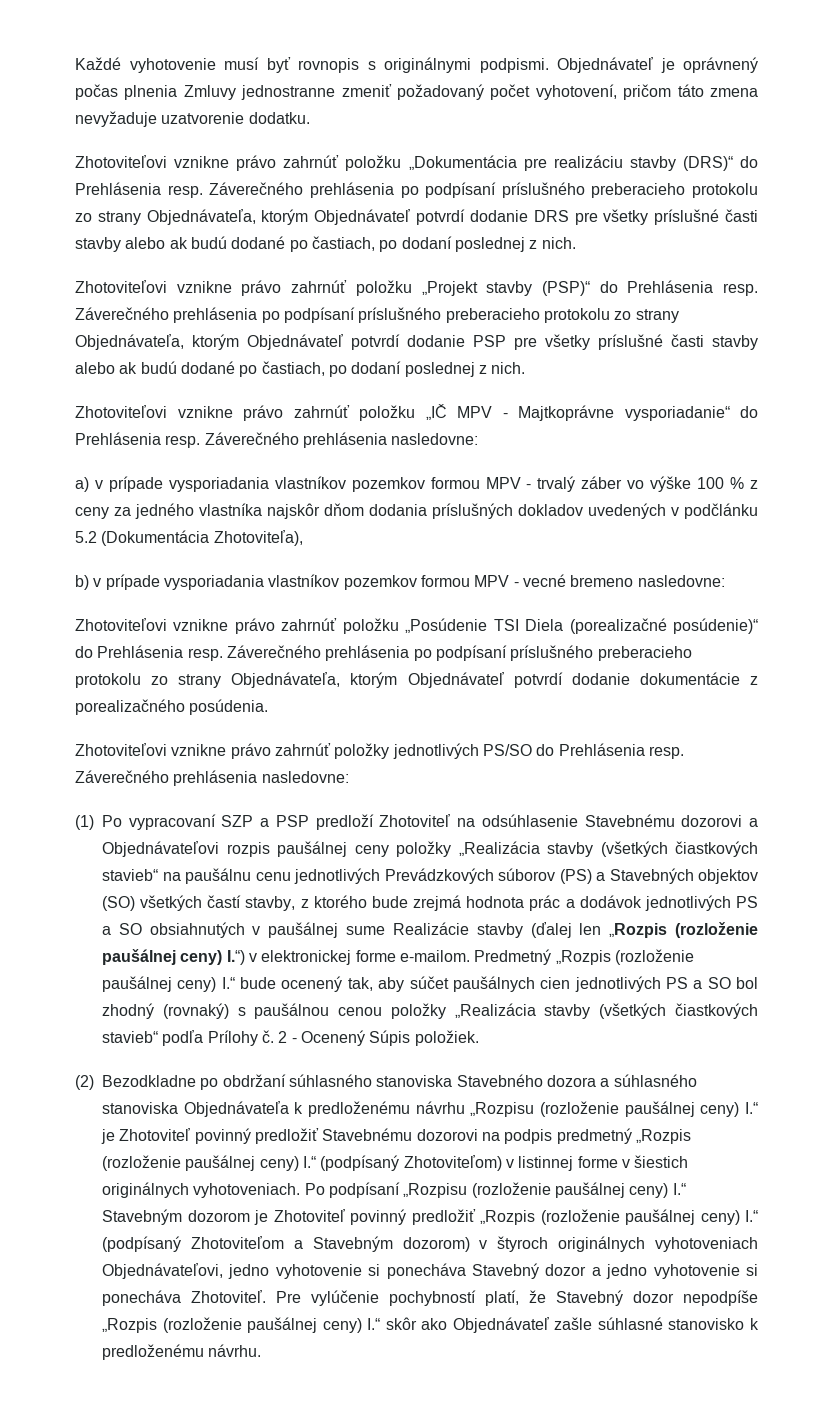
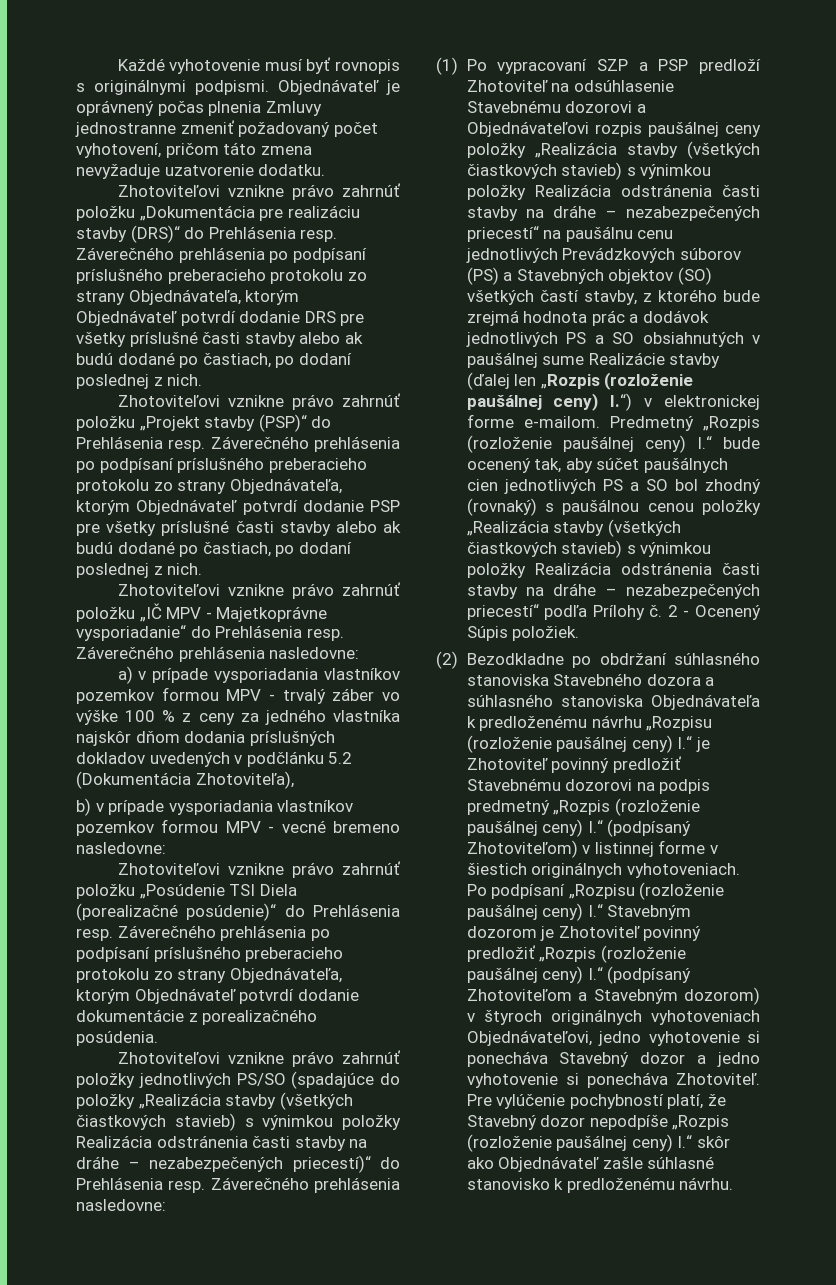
- Zhotoviteľovi vznikne právo zahrnúť položku „IČ MPV - Majtkoprávne vysporiadanie“ do Prehlásenia resp. Záverečného prehlásenia nasledovne:
+ Zhotoviteľovi vznikne právo zahrnúť položku „IČ MPV - Majetkoprávne vysporiadanie“ do Prehlásenia resp. Záverečného prehlásenia nasledovne:
- Zhotoviteľovi vznikne právo zahrnúť položky jednotlivých PS/SO do Prehlásenia resp. Záverečného prehlásenia nasledovne:
+ Zhotoviteľovi vznikne právo zahrnúť položky jednotlivých PS/SO (spadajúce do položky „Realizácia stavby (všetkých čiastkových stavieb) s výnimkou položky Realizácia odstránenia časti stavby na dráhe – nezabezpečených priecestí)“ do Prehlásenia resp. Záverečného prehlásenia nasledovne:
- (1) Po vypracovaní SZP a PSP predloží Zhotoviteľ na odsúhlasenie Stavebnému dozorovi a Objednávateľovi rozpis paušálnej ceny položky „Realizácia stavby (všetkých čiastkových stavieb“ na paušálnu cenu jednotlivých Prevádzkových súborov (PS) a Stavebných objektov (SO) všetkých častí stavby, z ktorého bude zrejmá hodnota prác a dodávok jednotlivých PS a SO obsiahnutých v paušálnej sume Realizácie stavby (ďalej len „Rozpis (rozloženie paušálnej ceny) I.“) v elektronickej forme e-mailom.
+ (1) Po vypracovaní SZP a PSP predloží Zhotoviteľ na odsúhlasenie Stavebnému dozorovi a Objednávateľovi rozpis paušálnej ceny položky „Realizácia stavby (všetkých čiastkových stavieb) s výnimkou položky Realizácia odstránenia časti stavby na dráhe – nezabezpečených priecestí“ na paušálnu cenu jednotlivých Prevádzkových súborov (PS) a Stavebných objektov (SO) všetkých častí stavby, z ktorého bude zrejmá hodnota prác a dodávok jednotlivých PS a SO obsiahnutých v paušálnej sume Realizácie stavby (ďalej len „Rozpis (rozloženie paušálnej ceny) I.“) v elektronickej forme e-mailom.
- Predmetný „Rozpis (rozloženie paušálnej ceny) I.“ bude ocenený tak, aby súčet paušálnych cien jednotlivých PS a SO bol zhodný (rovnaký) s paušálnou cenou položky „Realizácia stavby (všetkých čiastkových stavieb“ podľa Prílohy č.
+ Predmetný „Rozpis (rozloženie paušálnej ceny) I.“ bude ocenený tak, aby súčet paušálnych cien jednotlivých PS a SO bol zhodný (rovnaký) s paušálnou cenou položky „Realizácia stavby (všetkých čiastkových stavieb) s výnimkou položky Realizácia odstránenia časti stavby na dráhe – nezabezpečených priecestí“ podľa Prílohy č.

